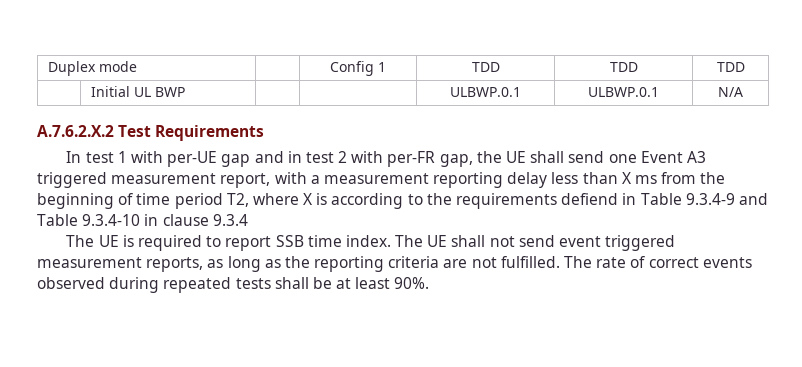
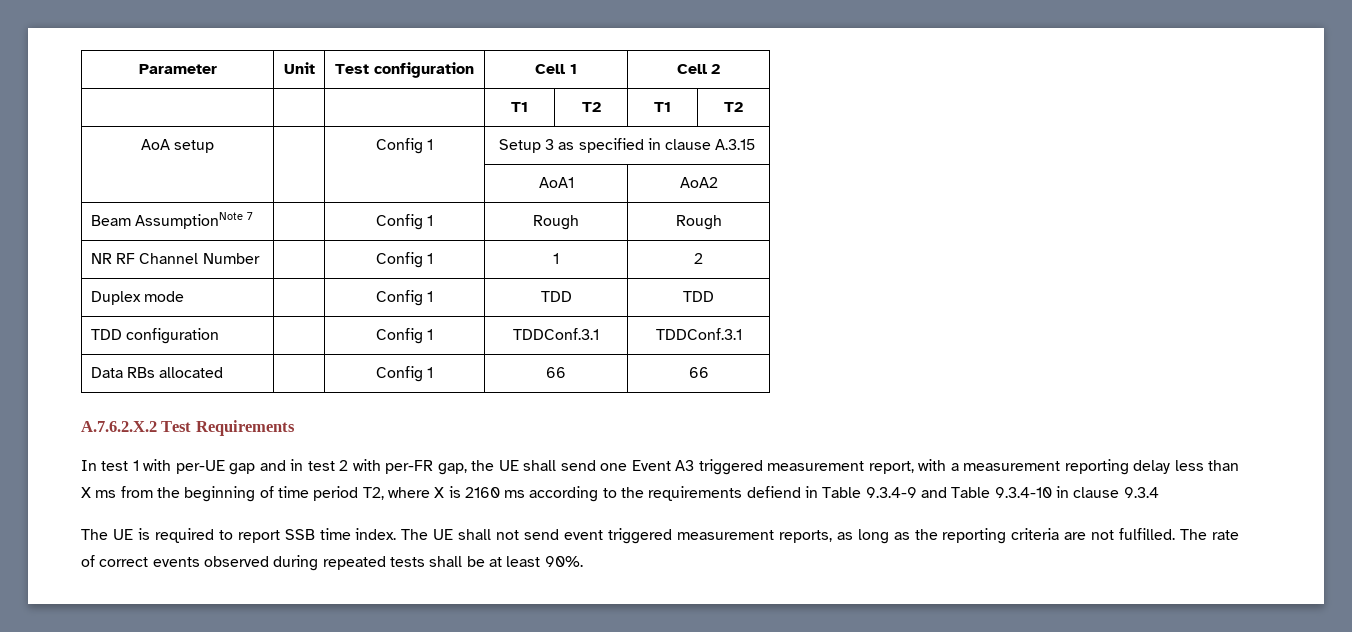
+ Parameter | Unit | Test configuration | Cell 1 | Cell 2
+ | | | T1 | T2 | T1 | T2
+ AoA setup | | Config 1 | Setup 3 as specified in clause A.3.15
+ | | | AoA1 | AoA2
+ Beam AssumptionNote 7 | | Config 1 | Rough | Rough
+ NR RF Channel Number | | Config 1 | 1 | 2
- Duplex mode | | Config 1 | TDD | TDD | TDD
- | Initial UL BWP | | | ULBWP.0.1 | ULBWP.0.1 | N/A
+ Duplex mode | | Config 1 | TDD | TDD
+ TDD configuration | | Config 1 | TDDConf.3.1 | TDDConf.3.1
+ Data RBs allocated | | Config 1 | 66 | 66
- In test 1 with per-UE gap and in test 2 with per-FR gap, the UE shall send one Event A3 triggered measurement report, with a measurement reporting delay less than X ms from the beginning of time period T2, where X is according to the requirements defiend in Table 9.3.4-9 and Table 9.3.4-10 in clause 9.3.4
+ In test 1 with per-UE gap and in test 2 with per-FR gap, the UE shall send one Event A3 triggered measurement report, with a measurement reporting delay less than X ms from the beginning of time period T2, where X is 2160 ms according to the requirements defiend in Table 9.3.4-9 and Table 9.3.4-10 in clause 9.3.4

